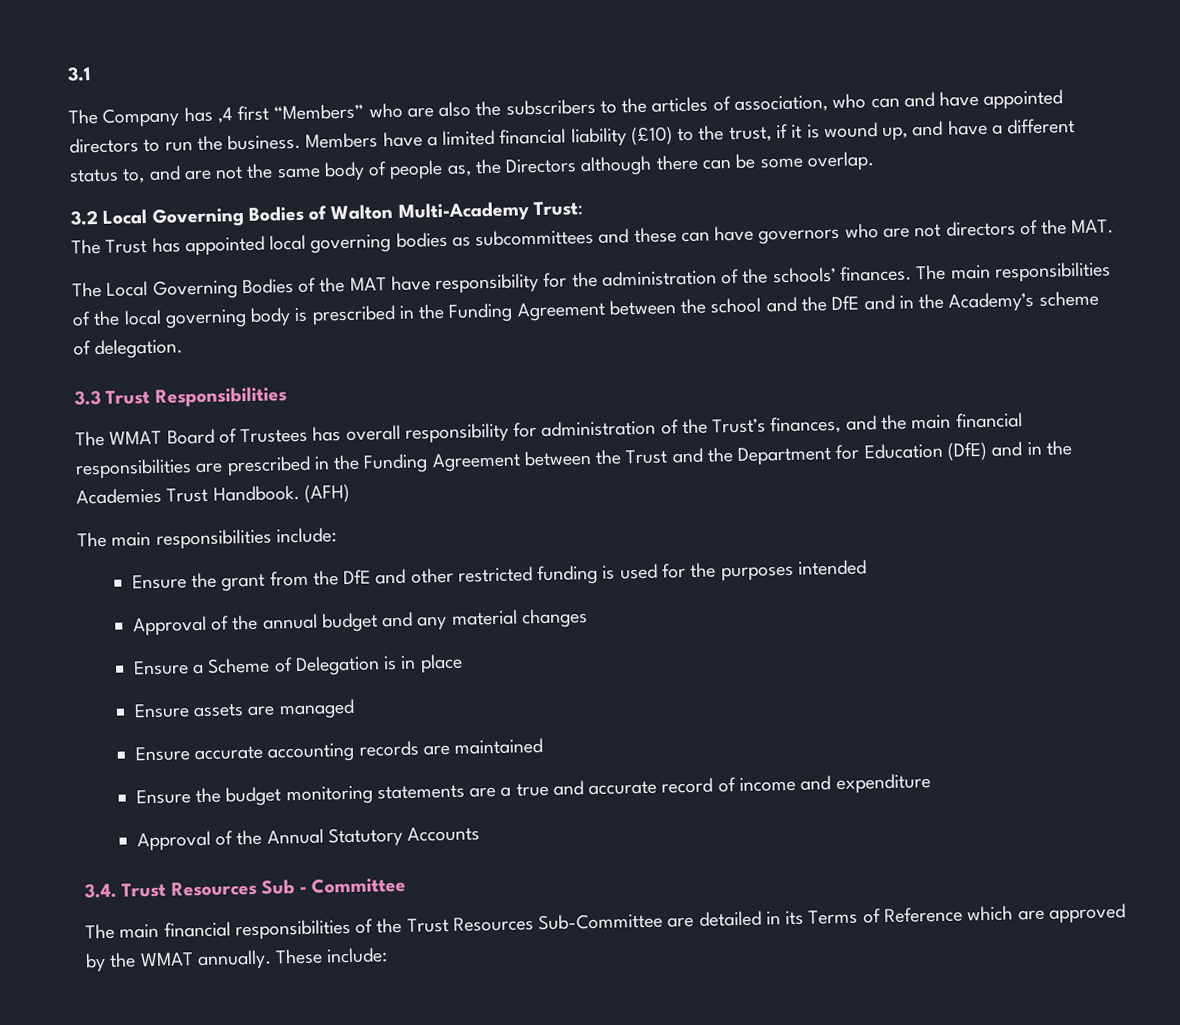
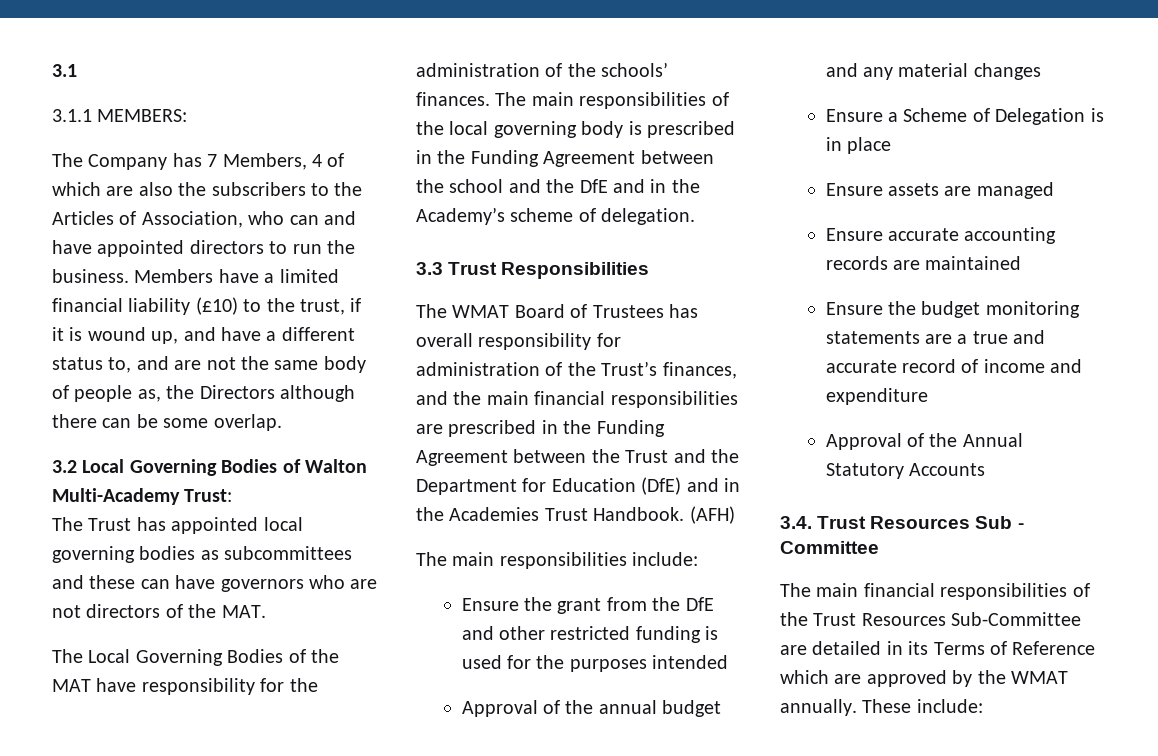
+ 3.1.1 MEMBERS:
- The Company has ,4 first “Members” who are also the subscribers to the articles of association, who can and have appointed directors to run the business.
+ The Company has 7 Members, 4 of which are also the subscribers to the Articles of Association, who can and have appointed directors to run the business.

